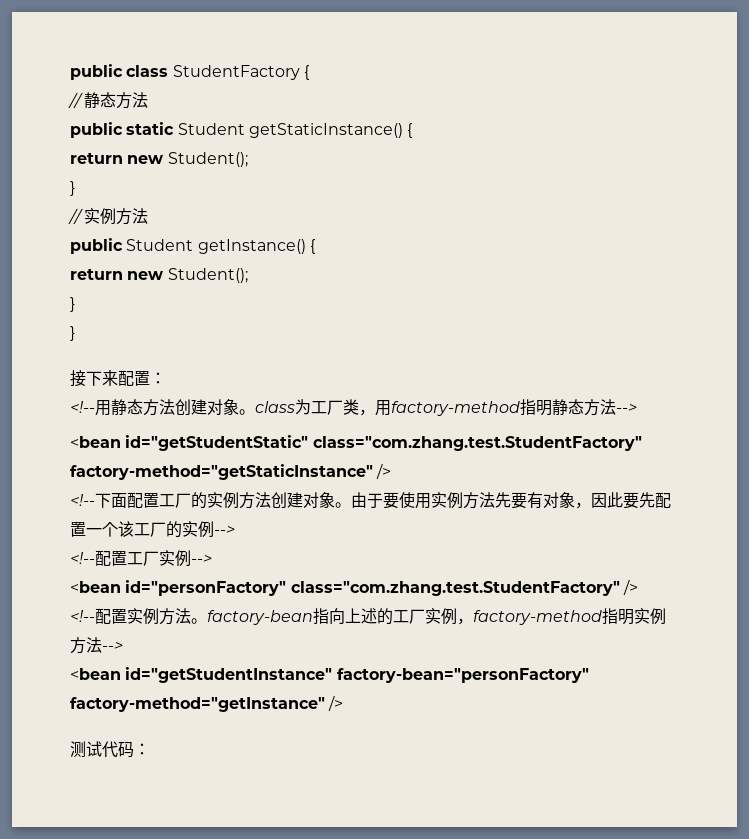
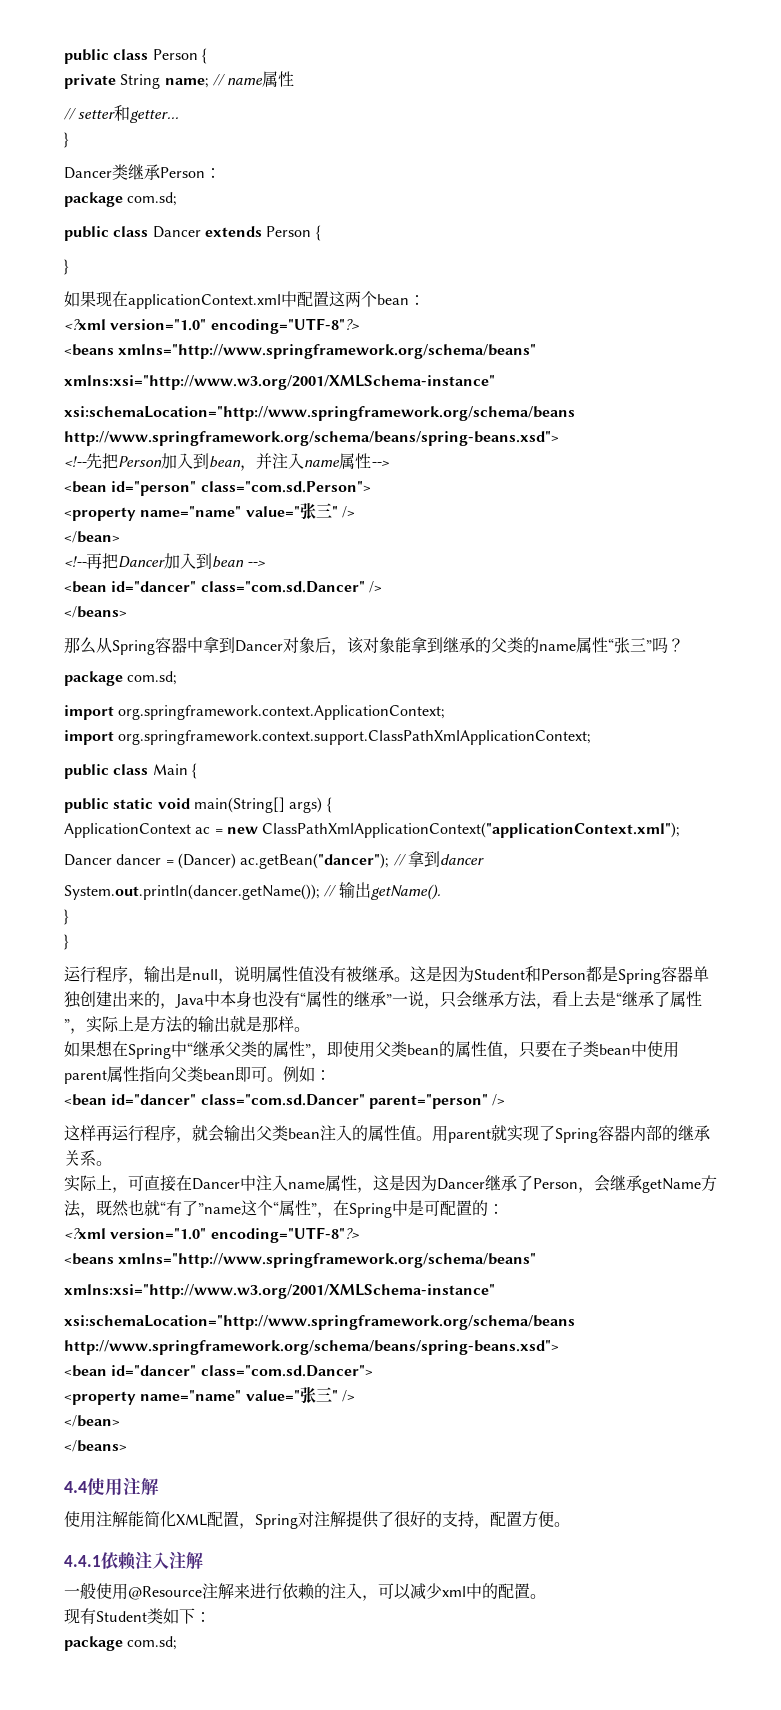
- public class StudentFactory {
- // 静态方法
- public static Student getStaticInstance() {
- return new Student();
+ public class Person {
+ private String name; // name属性
+ // setter和getter...
  }
- // 实例方法
- public Student getInstance() {
- return new Student();
+ Dancer类继承Person：
+ package com.sd;
+ public class Dancer extends Person {
+ }
+ 如果现在applicationContext.xml中配置这两个bean：
+ <?xml version="1.0" encoding="UTF-8"?>
+ <beans xmlns="http://www.springframework.org/schema/beans"
+ xmlns:xsi="http://www.w3.org/2001/XMLSchema-instance"
+ xsi:schemaLocation="http://www.springframework.org/schema/beans http://www.springframework.org/schema/beans/spring-beans.xsd">
+ <!--先把Person加入到bean，并注入name属性-->
+ <bean id="person" class="com.sd.Person">
+ <property name="name" value="张三" />
+ </bean>
+ <!--再把Dancer加入到bean -->
+ <bean id="dancer" class="com.sd.Dancer" />
+ </beans>
+ 那么从Spring容器中拿到Dancer对象后，该对象能拿到继承的父类的name属性“张三”吗？
+ package com.sd;
+ import org.springframework.context.ApplicationContext;
+ import org.springframework.context.support.ClassPathXmlApplicationContext;
+ public class Main {
+ public static void main(String[] args) {
+ ApplicationContext ac = new ClassPathXmlApplicationContext("applicationContext.xml");
+ Dancer dancer = (Dancer) ac.getBean("dancer"); // 拿到dancer
+ System.out.println(dancer.getName()); // 输出getName().
  }
  }
- 接下来配置：
- <!--用静态方法创建对象。class为工厂类，用factory-method指明静态方法-->
- <bean id="getStudentStatic" class="com.zhang.test.StudentFactory" factory-method="getStaticInstance" />
- <!--下面配置工厂的实例方法创建对象。由于要使用实例方法先要有对象，因此要先配置一个该工厂的实例-->
- <!--配置工厂实例-->
- <bean id="personFactory" class="com.zhang.test.StudentFactory" />
- <!--配置实例方法。factory-bean指向上述的工厂实例，factory-method指明实例方法-->
- <bean id="getStudentInstance" factory-bean="personFactory" factory-method="getInstance" />
- 测试代码：
+ 运行程序，输出是null，说明属性值没有被继承。这是因为Student和Person都是Spring容器单独创建出来的，Java中本身也没有“属性的继承”一说，只会继承方法，看上去是“继承了属性”，实际上是方法的输出就是那样。
+ 如果想在Spring中“继承父类的属性”，即使用父类bean的属性值，只要在子类bean中使用parent属性指向父类bean即可。例如：
+ <bean id="dancer" class="com.sd.Dancer" parent="person" />
+ 这样再运行程序，就会输出父类bean注入的属性值。用parent就实现了Spring容器内部的继承关系。
+ 实际上，可直接在Dancer中注入name属性，这是因为Dancer继承了Person，会继承getName方法，既然也就“有了”name这个“属性”，在Spring中是可配置的：
+ <?xml version="1.0" encoding="UTF-8"?>
+ <beans xmlns="http://www.springframework.org/schema/beans"
+ xmlns:xsi="http://www.w3.org/2001/XMLSchema-instance"
+ xsi:schemaLocation="http://www.springframework.org/schema/beans http://www.springframework.org/schema/beans/spring-beans.xsd">
+ <bean id="dancer" class="com.sd.Dancer">
+ <property name="name" value="张三" />
+ </bean>
+ </beans>
+ 4.4使用注解
+ 使用注解能简化XML配置，Spring对注解提供了很好的支持，配置方便。
+ 4.4.1依赖注入注解
+ 一般使用@Resource注解来进行依赖的注入，可以减少xml中的配置。
+ 现有Student类如下：
+ package com.sd;

